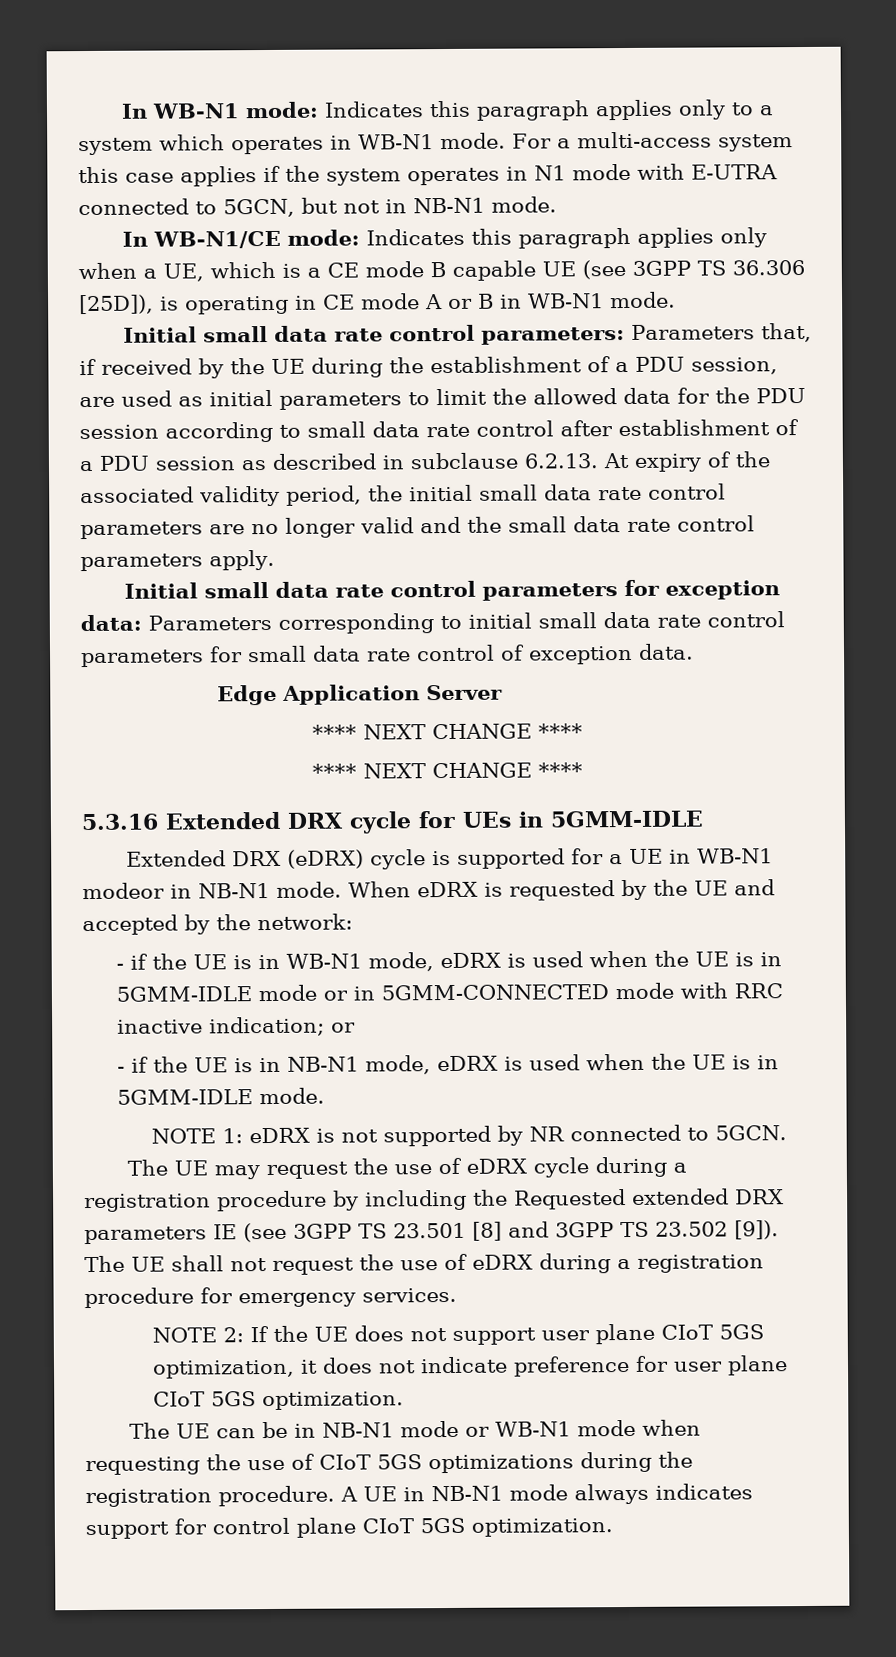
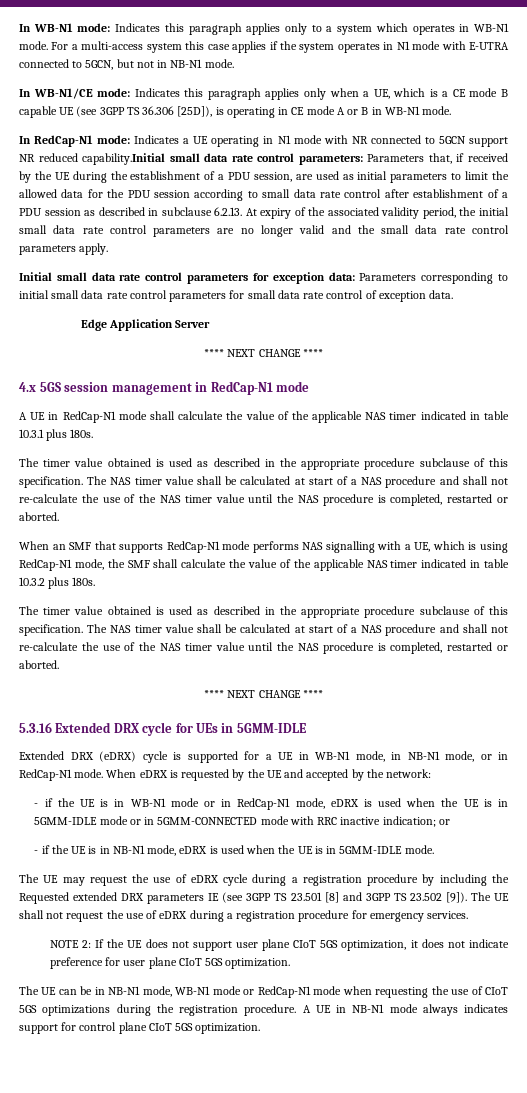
- Initial small data rate control parameters:
+ In RedCap-N1 mode: Indicates a UE operating in N1 mode with NR connected to 5GCN support NR reduced capability.Initial small data rate control parameters:
+ 4.x 5GS session management in RedCap-N1 mode
+ A UE in RedCap-N1 mode shall calculate the value of the applicable NAS timer indicated in table 10.3.1 plus 180s.
+ The timer value obtained is used as described in the appropriate procedure subclause of this specification. The NAS timer value shall be calculated at start of a NAS procedure and shall not re-calculate the use of the NAS timer value until the NAS procedure is completed, restarted or aborted.
+ When an SMF that supports RedCap-N1 mode performs NAS signalling with a UE, which is using RedCap-N1 mode, the SMF shall calculate the value of the applicable NAS timer indicated in table 10.3.2 plus 180s.
+ The timer value obtained is used as described in the appropriate procedure subclause of this specification. The NAS timer value shall be calculated at start of a NAS procedure and shall not re-calculate the use of the NAS timer value until the NAS procedure is completed, restarted or aborted.
- Extended DRX (eDRX) cycle is supported for a UE in WB-N1 modeor in NB-N1 mode.
+ Extended DRX (eDRX) cycle is supported for a UE in WB-N1 mode, in NB-N1 mode, or in RedCap-N1 mode.
- - if the UE is in WB-N1 mode, eDRX is used when the UE is in 5GMM-IDLE mode or in 5GMM-CONNECTED mode with RRC inactive indication; or
+ - if the UE is in WB-N1 mode or in RedCap-N1 mode, eDRX is used when the UE is in 5GMM-IDLE mode or in 5GMM-CONNECTED mode with RRC inactive indication; or
- NOTE 1: eDRX is not supported by NR connected to 5GCN.
- The UE can be in NB-N1 mode or WB-N1 mode when requesting the use of CIoT 5GS optimizations during the registration procedure.
+ The UE can be in NB-N1 mode, WB-N1 mode or RedCap-N1 mode when requesting the use of CIoT 5GS optimizations during the registration procedure.

